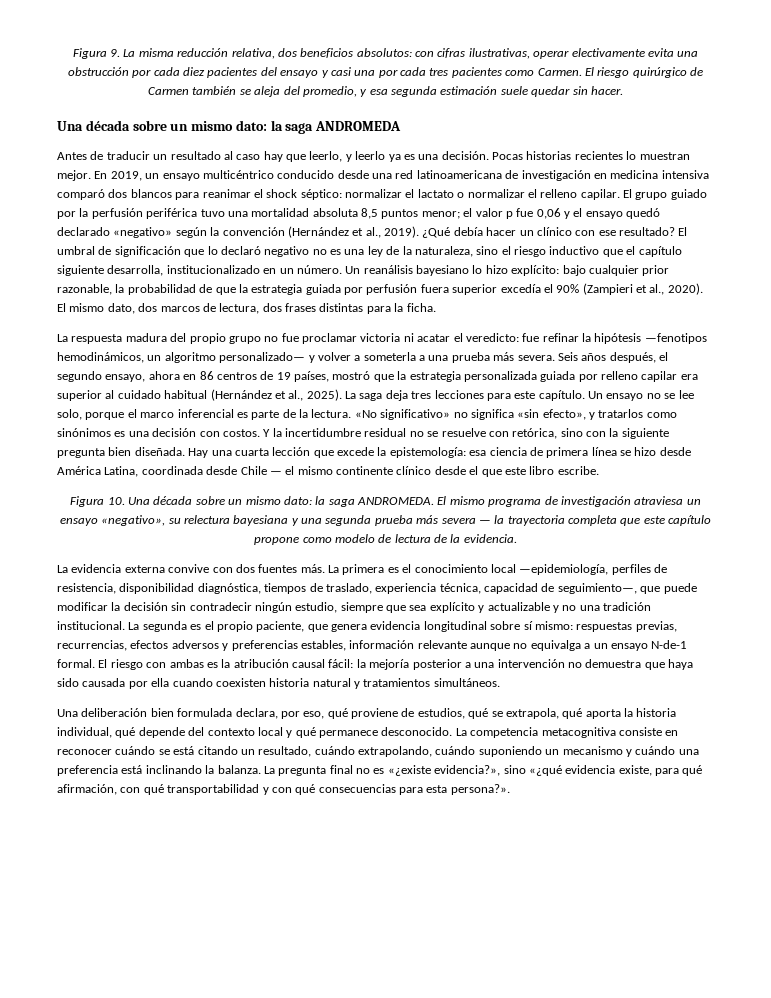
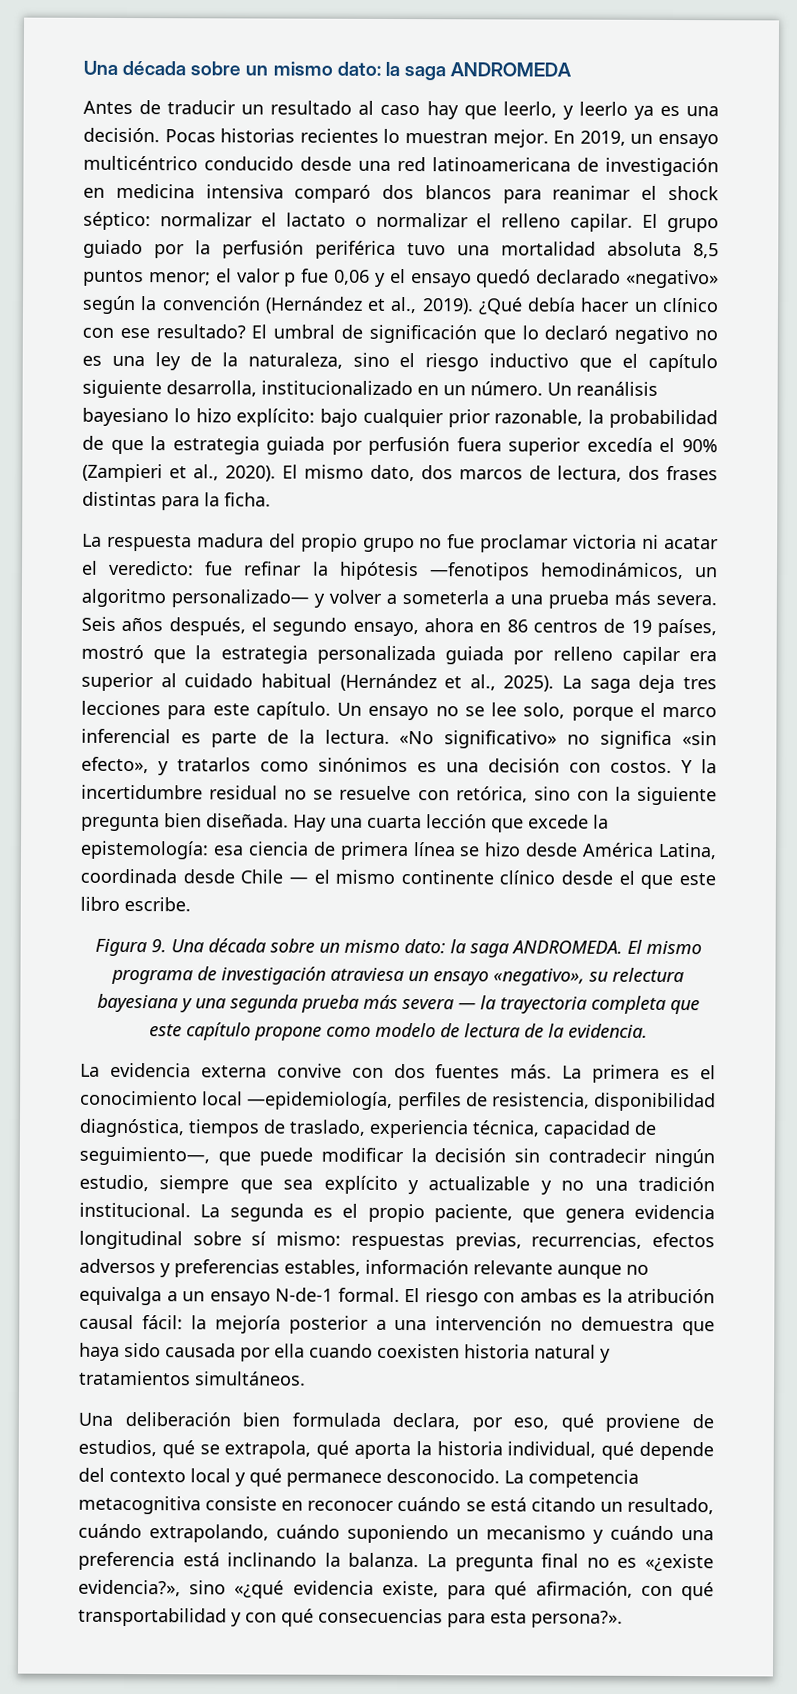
- Figura 9. La misma reducción relativa, dos beneficios absolutos: con cifras ilustrativas, operar electivamente evita una obstrucción por cada diez pacientes del ensayo y casi una por cada tres pacientes como Carmen. El riesgo quirúrgico de Carmen también se aleja del promedio, y esa segunda estimación suele quedar sin hacer.
- Figura 10. Una década sobre un mismo dato: la saga ANDROMEDA.
+ Figura 9. Una década sobre un mismo dato: la saga ANDROMEDA.

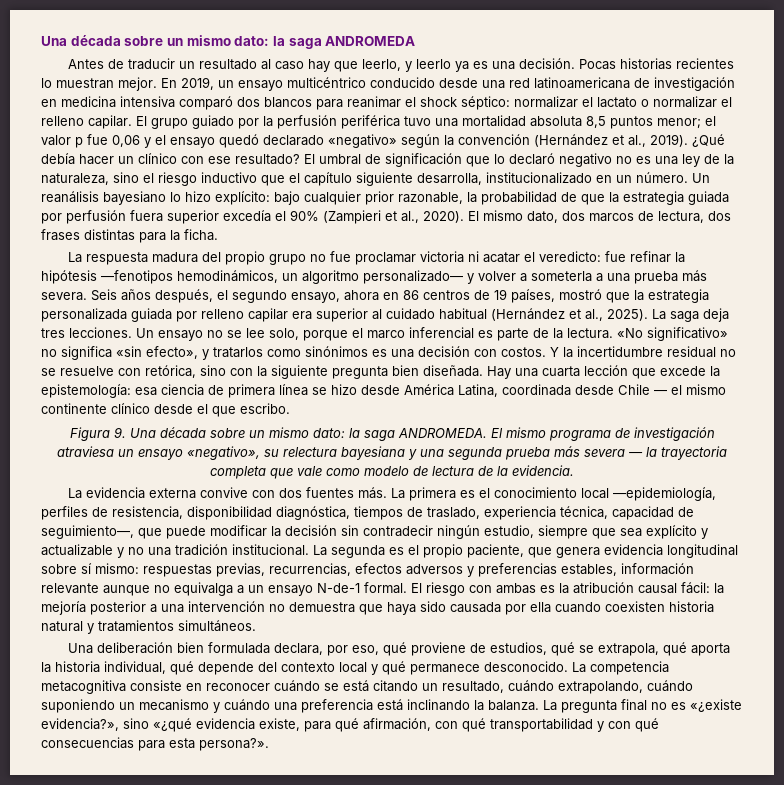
- La saga deja tres lecciones para este capítulo.
+ La saga deja tres lecciones.
- Hay una cuarta lección que excede la epistemología: esa ciencia de primera línea se hizo desde América Latina, coordinada desde Chile — el mismo continente clínico desde el que este libro escribe.
+ Hay una cuarta lección que excede la epistemología: esa ciencia de primera línea se hizo desde América Latina, coordinada desde Chile — el mismo continente clínico desde el que escribo.
- El mismo programa de investigación atraviesa un ensayo «negativo», su relectura bayesiana y una segunda prueba más severa — la trayectoria completa que este capítulo propone como modelo de lectura de la evidencia.
+ El mismo programa de investigación atraviesa un ensayo «negativo», su relectura bayesiana y una segunda prueba más severa — la trayectoria completa que vale como modelo de lectura de la evidencia.

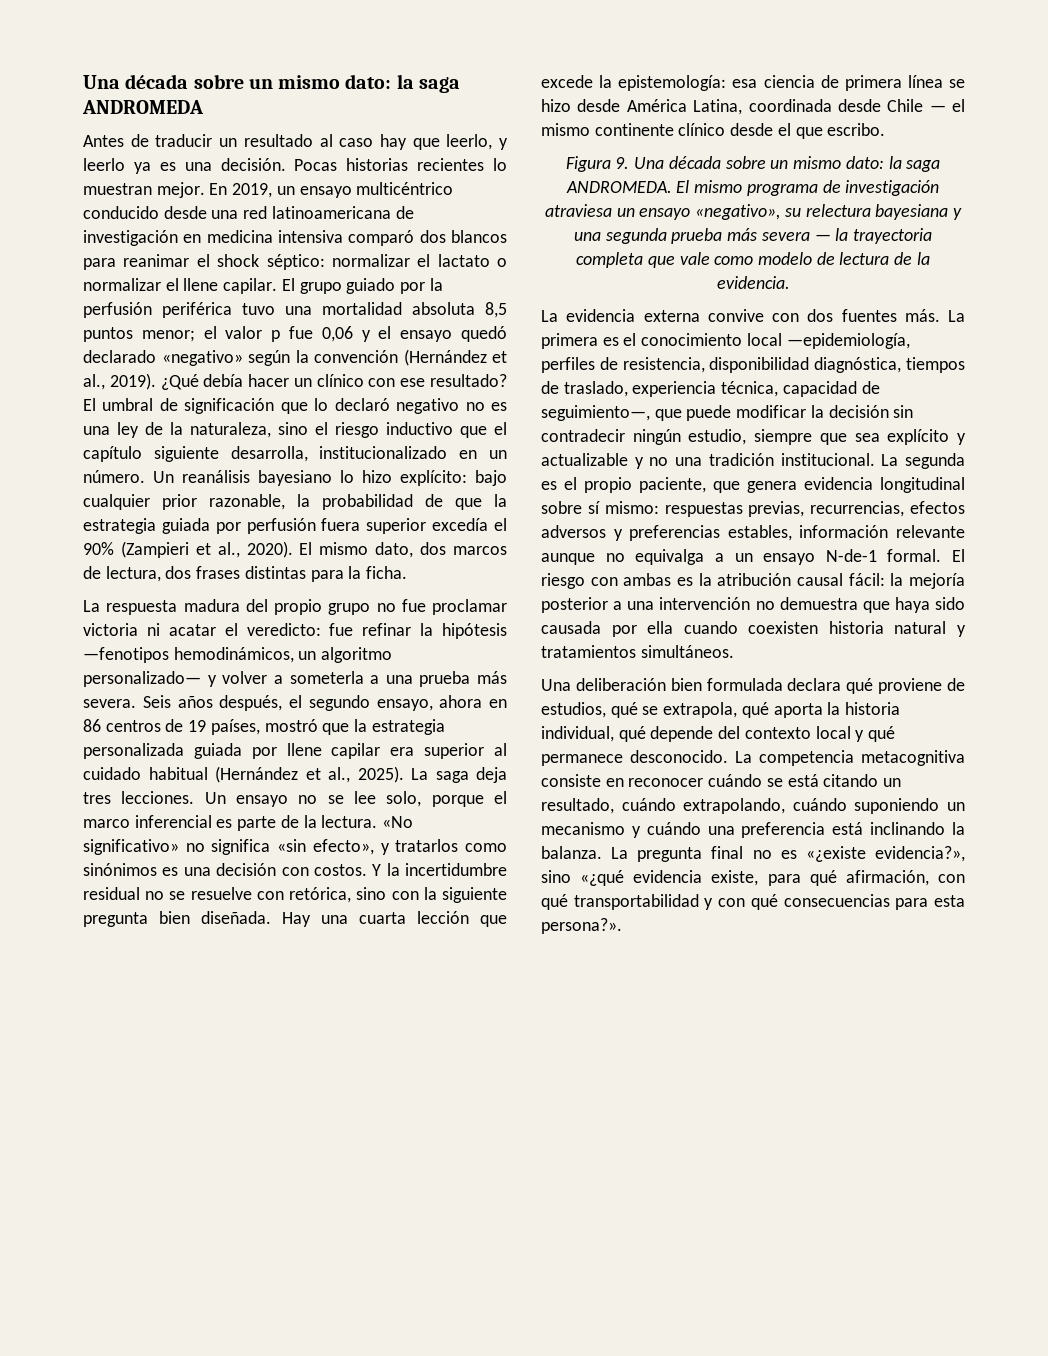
- En 2019, un ensayo multicéntrico conducido desde una red latinoamericana de investigación en medicina intensiva comparó dos blancos para reanimar el shock séptico: normalizar el lactato o normalizar el relleno capilar.
+ En 2019, un ensayo multicéntrico conducido desde una red latinoamericana de investigación en medicina intensiva comparó dos blancos para reanimar el shock séptico: normalizar el lactato o normalizar el llene capilar.
- Seis años después, el segundo ensayo, ahora en 86 centros de 19 países, mostró que la estrategia personalizada guiada por relleno capilar era superior al cuidado habitual (Hernández et al., 2025).
+ Seis años después, el segundo ensayo, ahora en 86 centros de 19 países, mostró que la estrategia personalizada guiada por llene capilar era superior al cuidado habitual (Hernández et al., 2025).
- Una deliberación bien formulada declara, por eso, qué proviene de estudios, qué se extrapola, qué aporta la historia individual, qué depende del contexto local y qué permanece desconocido.
+ Una deliberación bien formulada declara qué proviene de estudios, qué se extrapola, qué aporta la historia individual, qué depende del contexto local y qué permanece desconocido.

